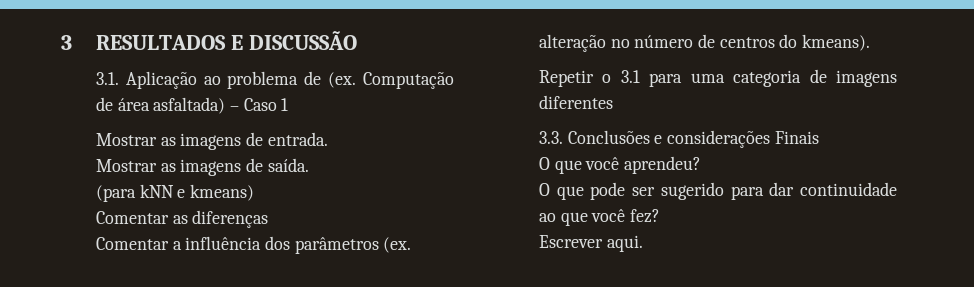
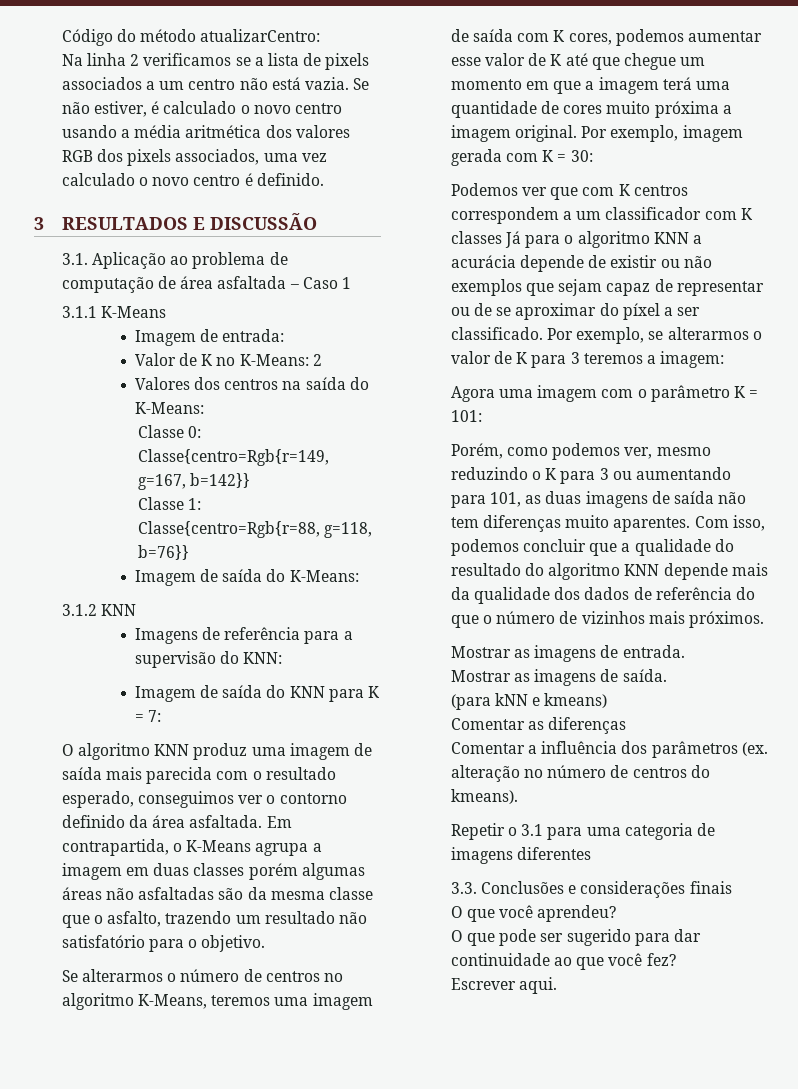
+ Código do método atualizarCentro:
+ Na linha 2 verificamos se a lista de pixels associados a um centro não está vazia. Se não estiver, é calculado o novo centro usando a média aritmética dos valores RGB dos pixels associados, uma vez calculado o novo centro é definido.
- 3.1. Aplicação ao problema de (ex. Computação de área asfaltada) – Caso 1
+ 3.1. Aplicação ao problema de computação de área asfaltada – Caso 1
+ 3.1.1 K-Means
+ Imagem de entrada:
+ Valor de K no K-Means: 2
+ Valores dos centros na saída do K-Means:
+ Classe 0: Classe{centro=Rgb{r=149, g=167, b=142}}
+ Classe 1: Classe{centro=Rgb{r=88, g=118, b=76}}
+ Imagem de saída do K-Means:
+ 3.1.2 KNN
+ Imagens de referência para a supervisão do KNN:
+ Imagem de saída do KNN para K = 7:
+ O algoritmo KNN produz uma imagem de saída mais parecida com o resultado esperado, conseguimos ver o contorno definido da área asfaltada. Em contrapartida, o K-Means agrupa a imagem em duas classes porém algumas áreas não asfaltadas são da mesma classe que o asfalto, trazendo um resultado não satisfatório para o objetivo.
+ Se alterarmos o número de centros no algoritmo K-Means, teremos uma imagem de saída com K cores, podemos aumentar esse valor de K até que chegue um momento em que a imagem terá uma quantidade de cores muito próxima a imagem original. Por exemplo, imagem gerada com K = 30:
+ Podemos ver que com K centros correspondem a um classificador com K classes Já para o algoritmo KNN a acurácia depende de existir ou não exemplos que sejam capaz de representar ou de se aproximar do píxel a ser classificado. Por exemplo, se alterarmos o valor de K para 3 teremos a imagem:
+ Agora uma imagem com o parâmetro K = 101:
+ Porém, como podemos ver, mesmo reduzindo o K para 3 ou aumentando para 101, as duas imagens de saída não tem diferenças muito aparentes. Com isso, podemos concluir que a qualidade do resultado do algoritmo KNN depende mais da qualidade dos dados de referência do que o número de vizinhos mais próximos.
- 3.3. Conclusões e considerações Finais
+ 3.3. Conclusões e considerações finais

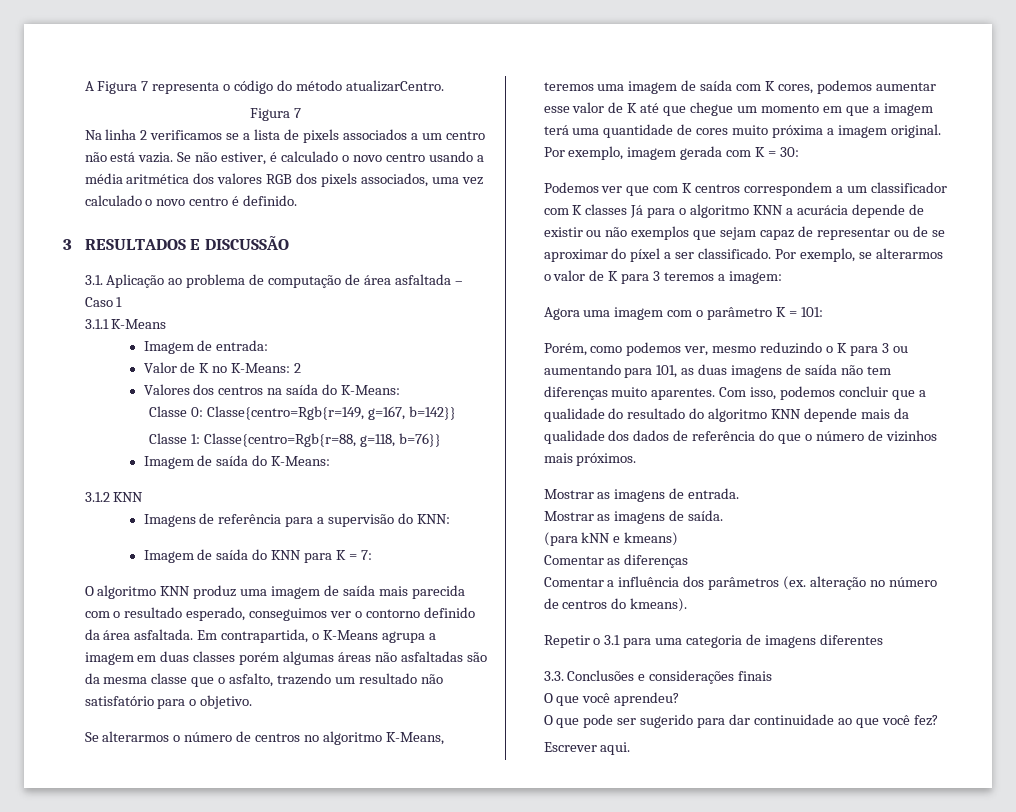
- Código do método atualizarCentro:
+ A Figura 7 representa o código do método atualizarCentro.
+ Figura 7

